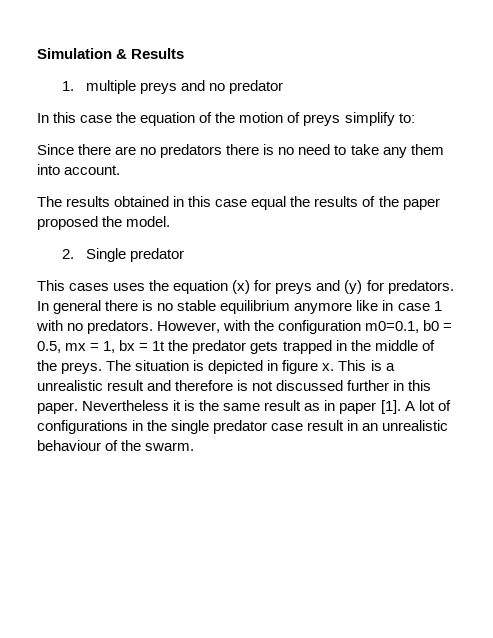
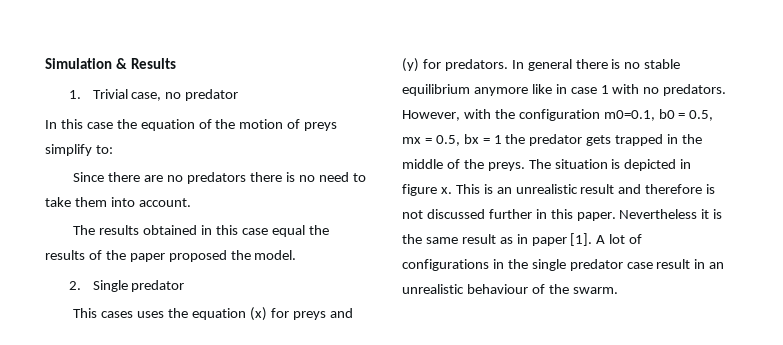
- 1. multiple preys and no predator
+ 1. Trivial case, no predator
- Since there are no predators there is no need to take any them into account.
+ Since there are no predators there is no need to take them into account.
- However, with the configuration m0=0.1, b0 = 0.5, mx = 1, bx = 1t the predator gets trapped in the middle of the preys.
+ However, with the configuration m0=0.1, b0 = 0.5, mx = 0.5, bx = 1 the predator gets trapped in the middle of the preys.
- This is a unrealistic result and therefore is not discussed further in this paper.
+ This is an unrealistic result and therefore is not discussed further in this paper.

